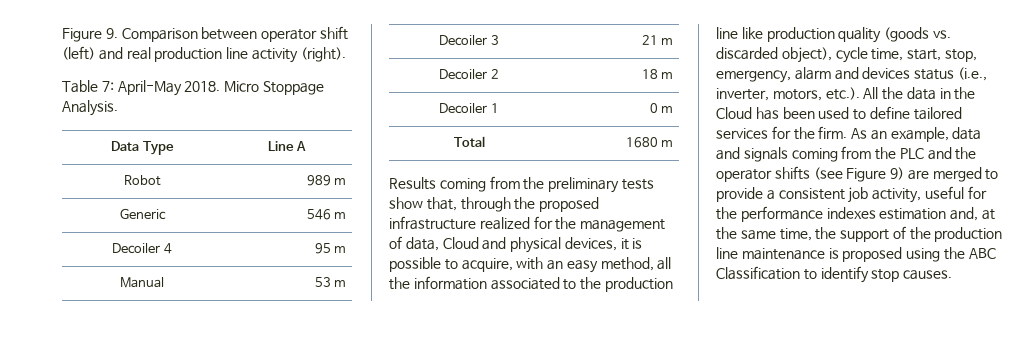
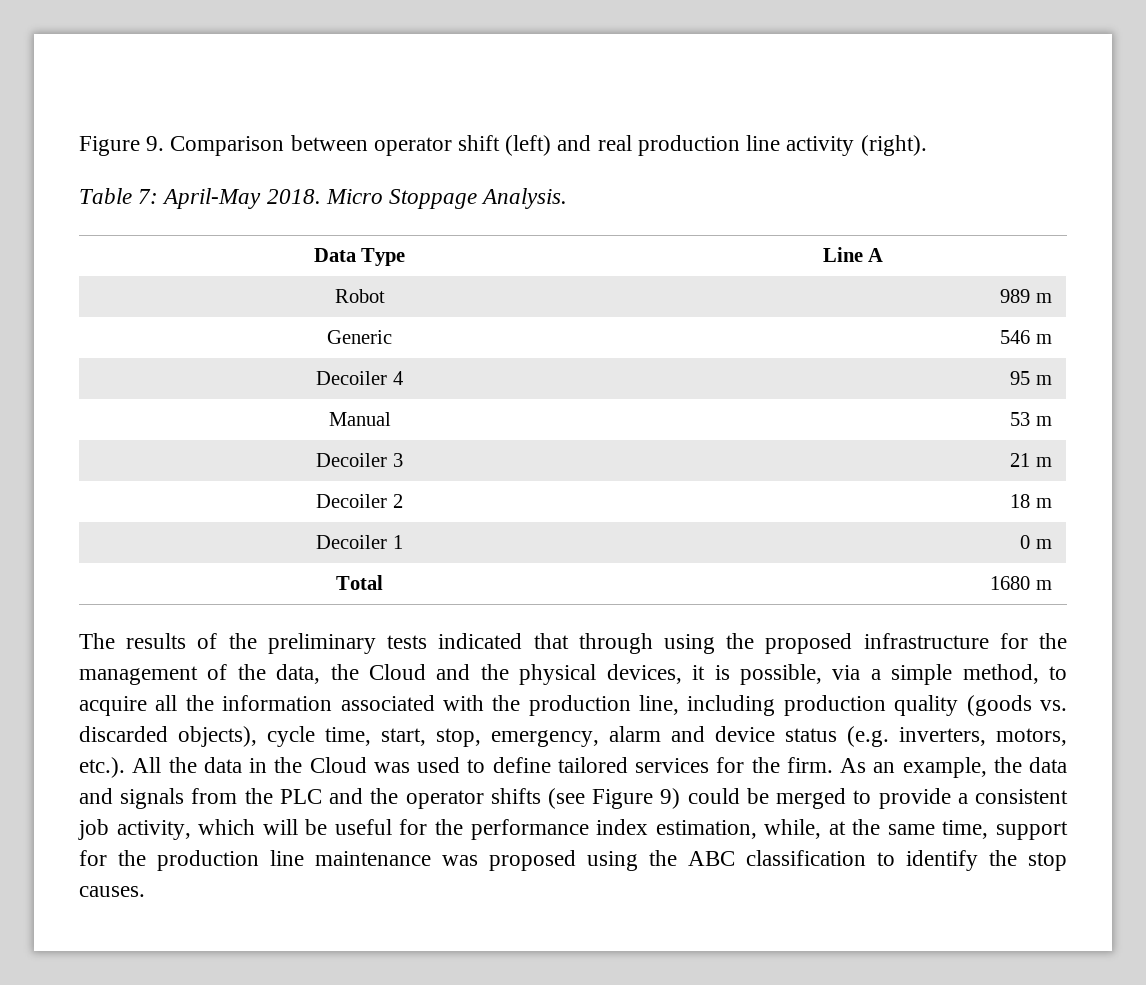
- Results coming from the preliminary tests show that, through the proposed infrastructure realized for the management of data, Cloud and physical devices, it is possible to acquire, with an easy method, all the information associated to the production line like production quality (goods vs. discarded object), cycle time, start, stop, emergency, alarm and devices status (i.e., inverter, motors, etc.). All the data in the Cloud has been used to define tailored services for the firm.
+ The results of the preliminary tests indicated that through using the proposed infrastructure for the management of the data, the Cloud and the physical devices, it is possible, via a simple method, to acquire all the information associated with the production line, including production quality (goods vs. discarded objects), cycle time, start, stop, emergency, alarm and device status (e.g. inverters, motors, etc.). All the data in the Cloud was used to define tailored services for the firm.
- As an example, data and signals coming from the PLC and the operator shifts (see Figure 9) are merged to provide a consistent job activity, useful for the performance indexes estimation and, at the same time, the support of the production line maintenance is proposed using the ABC Classification to identify stop causes.
+ As an example, the data and signals from the PLC and the operator shifts (see Figure 9) could be merged to provide a consistent job activity, which will be useful for the performance index estimation, while, at the same time, support for the production line maintenance was proposed using the ABC classification to identify the stop causes.

